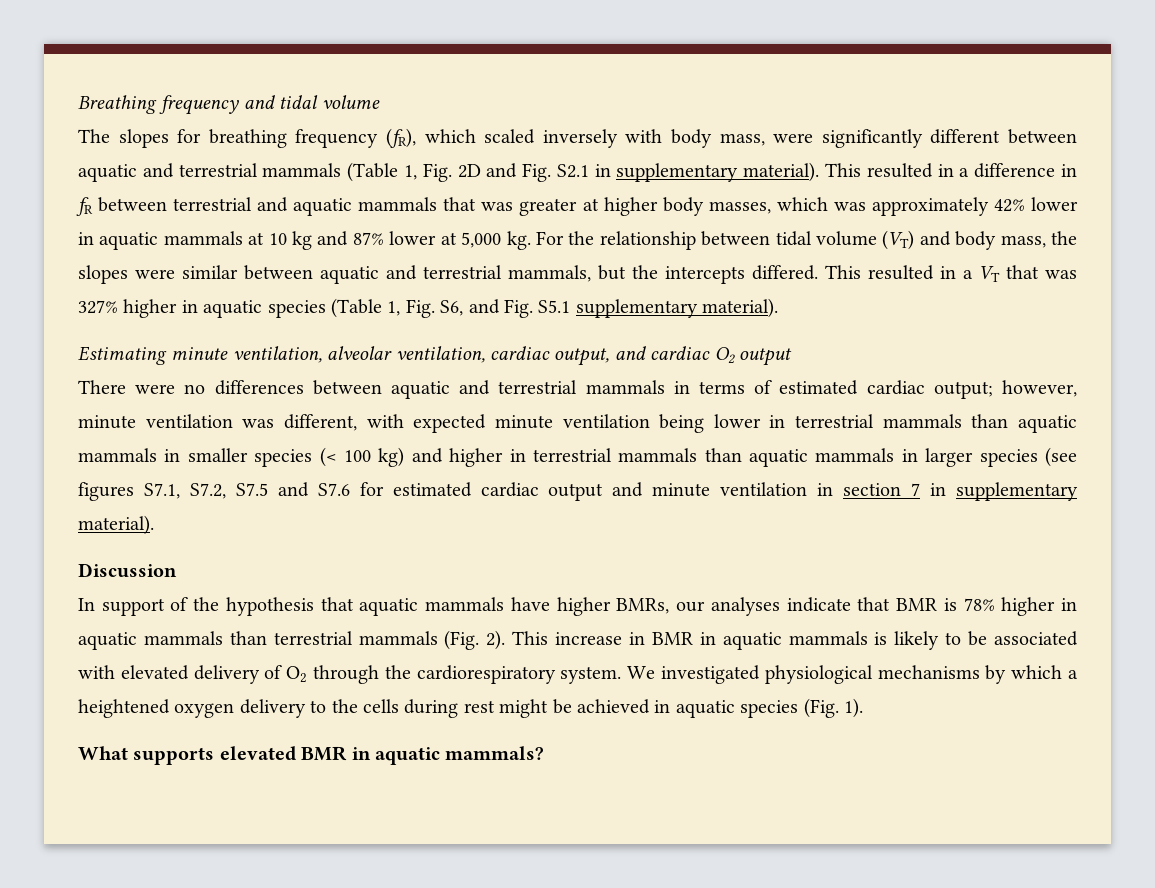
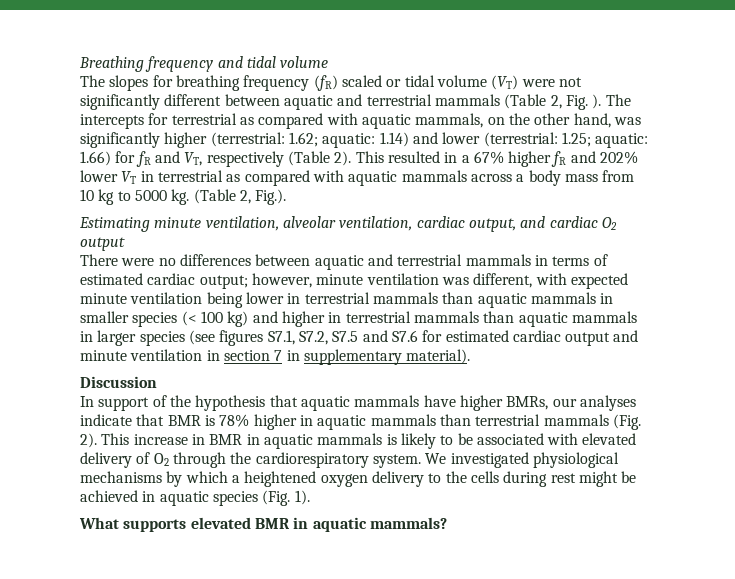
- The slopes for breathing frequency (fR), which scaled inversely with body mass, were significantly different between aquatic and terrestrial mammals (Table 1, Fig. 2D and Fig. S2.1 in supplementary material). This resulted in a difference in fR between terrestrial and aquatic mammals that was greater at higher body masses, which was approximately 42% lower in aquatic mammals at 10 kg and 87% lower at 5,000 kg. For the relationship between tidal volume (VT) and body mass, the slopes were similar between aquatic and terrestrial mammals, but the intercepts differed. This resulted in a VT that was 327% higher in aquatic species (Table 1, Fig. S6, and Fig. S5.1 supplementary material).
+ The slopes for breathing frequency (fR) scaled or tidal volume (VT) were not significantly different between aquatic and terrestrial mammals (Table 2, Fig. ). The intercepts for terrestrial as compared with aquatic mammals, on the other hand, was significantly higher (terrestrial: 1.62; aquatic: 1.14) and lower (terrestrial: 1.25; aquatic: 1.66) for fR and VT, respectively (Table 2). This resulted in a 67% higher fR and 202% lower VT in terrestrial as compared with aquatic mammals across a body mass from 10 kg to 5000 kg. (Table 2, Fig.).

